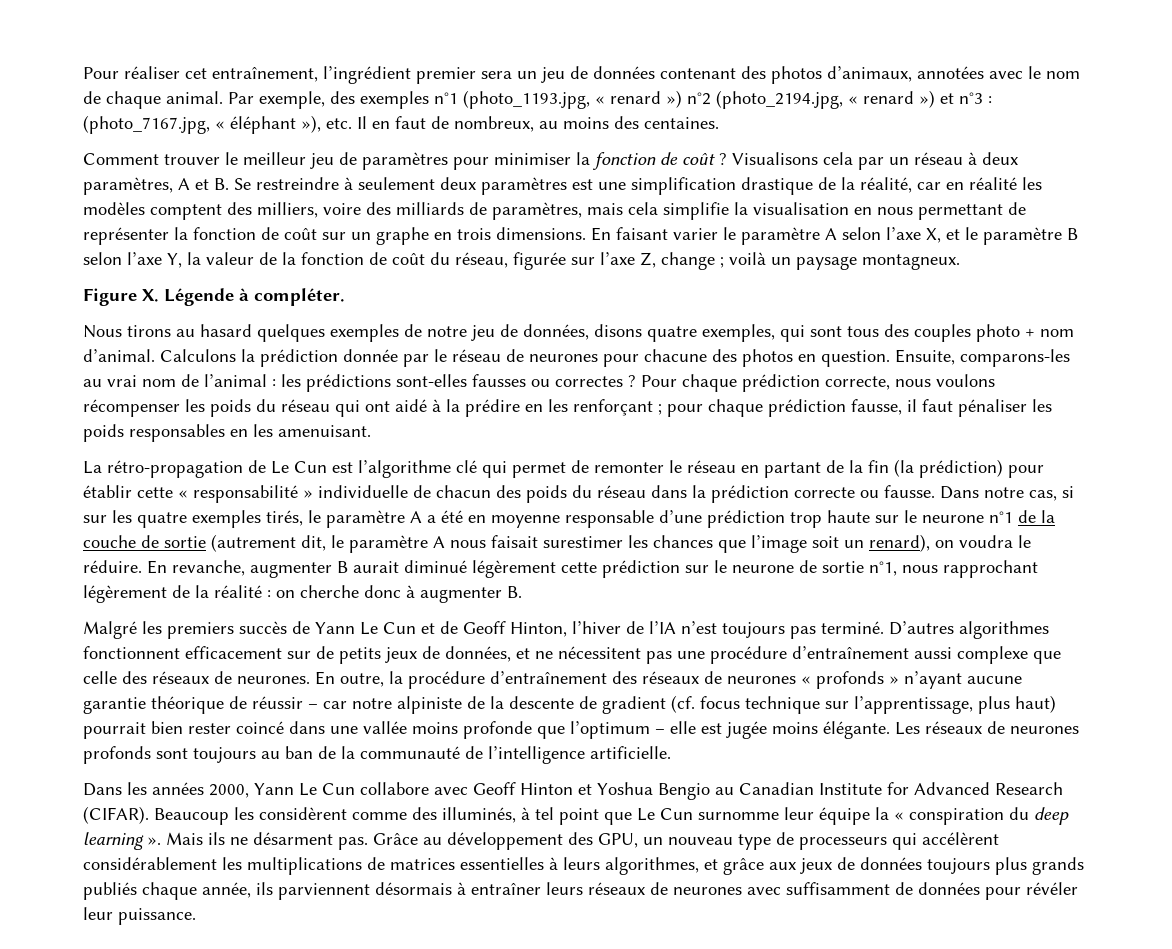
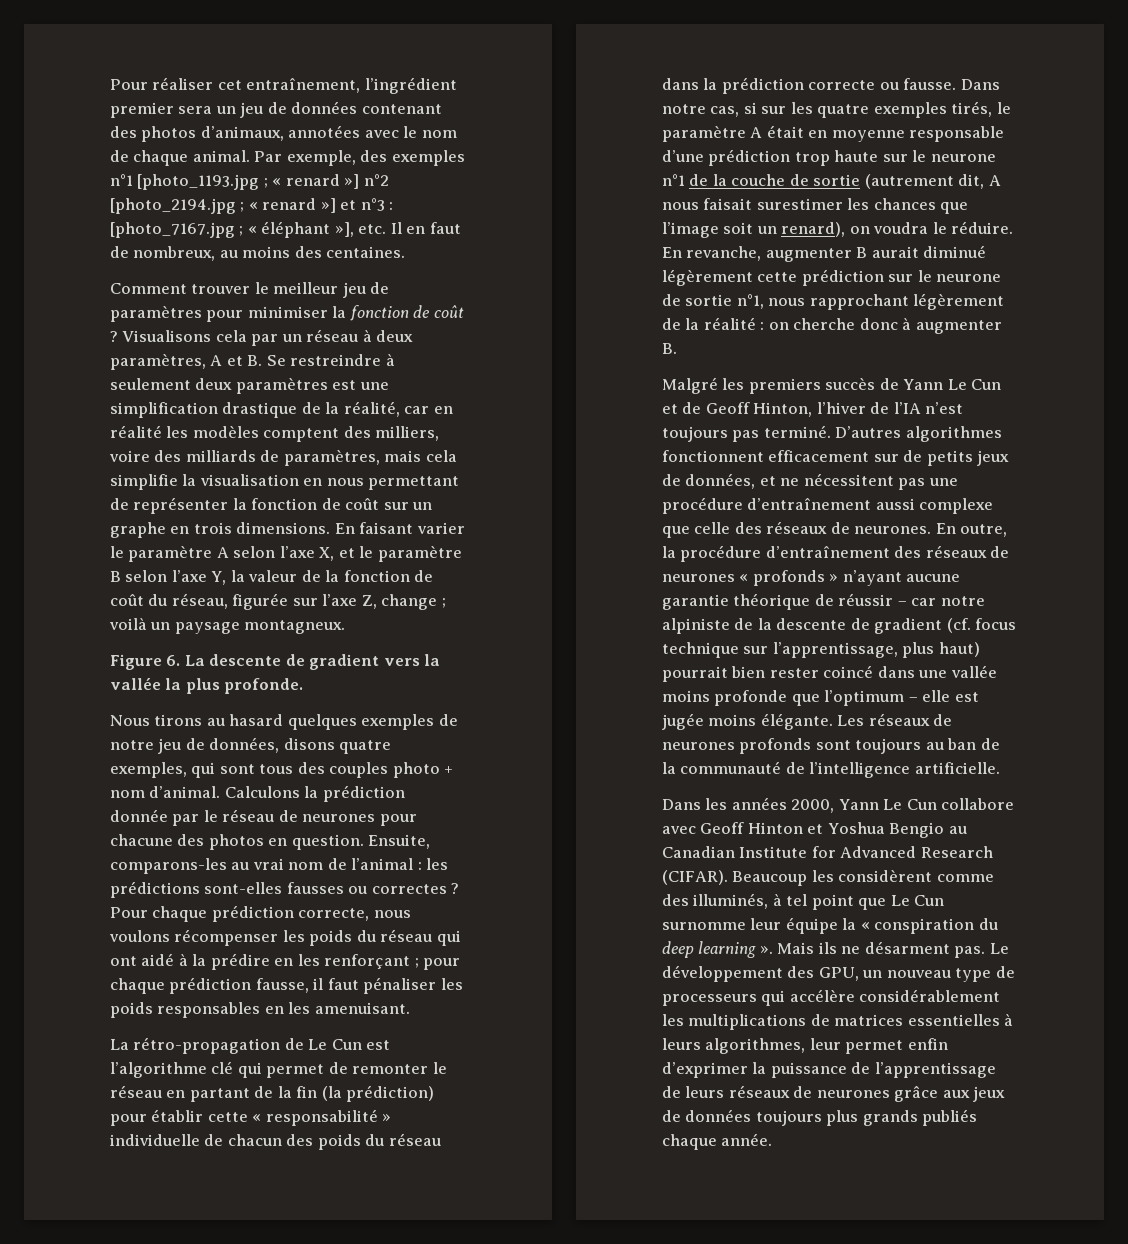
- Par exemple, des exemples n°1 (photo_1193.jpg, « renard ») n°2 (photo_2194.jpg, « renard ») et n°3 : (photo_7167.jpg, « éléphant »), etc. Il en faut de nombreux, au moins des centaines.
+ Par exemple, des exemples n°1 [photo_1193.jpg ; « renard »] n°2 [photo_2194.jpg ; « renard »] et n°3 : [photo_7167.jpg ; « éléphant »], etc. Il en faut de nombreux, au moins des centaines.
- Figure X. Légende à compléter.
+ Figure 6. La descente de gradient vers la vallée la plus profonde.
- Dans notre cas, si sur les quatre exemples tirés, le paramètre A a été en moyenne responsable d’une prédiction trop haute sur le neurone n°1 de la couche de sortie (autrement dit, le paramètre A nous faisait surestimer les chances que l’image soit un renard), on voudra le réduire.
+ Dans notre cas, si sur les quatre exemples tirés, le paramètre A était en moyenne responsable d’une prédiction trop haute sur le neurone n°1 de la couche de sortie (autrement dit, A nous faisait surestimer les chances que l’image soit un renard), on voudra le réduire.
- Grâce au développement des GPU, un nouveau type de processeurs qui accélèrent considérablement les multiplications de matrices essentielles à leurs algorithmes, et grâce aux jeux de données toujours plus grands publiés chaque année, ils parviennent désormais à entraîner leurs réseaux de neurones avec suffisamment de données pour révéler leur puissance.
+ Le développement des GPU, un nouveau type de processeurs qui accélère considérablement les multiplications de matrices essentielles à leurs algorithmes, leur permet enfin d’exprimer la puissance de l’apprentissage de leurs réseaux de neurones grâce aux jeux de données toujours plus grands publiés chaque année.

